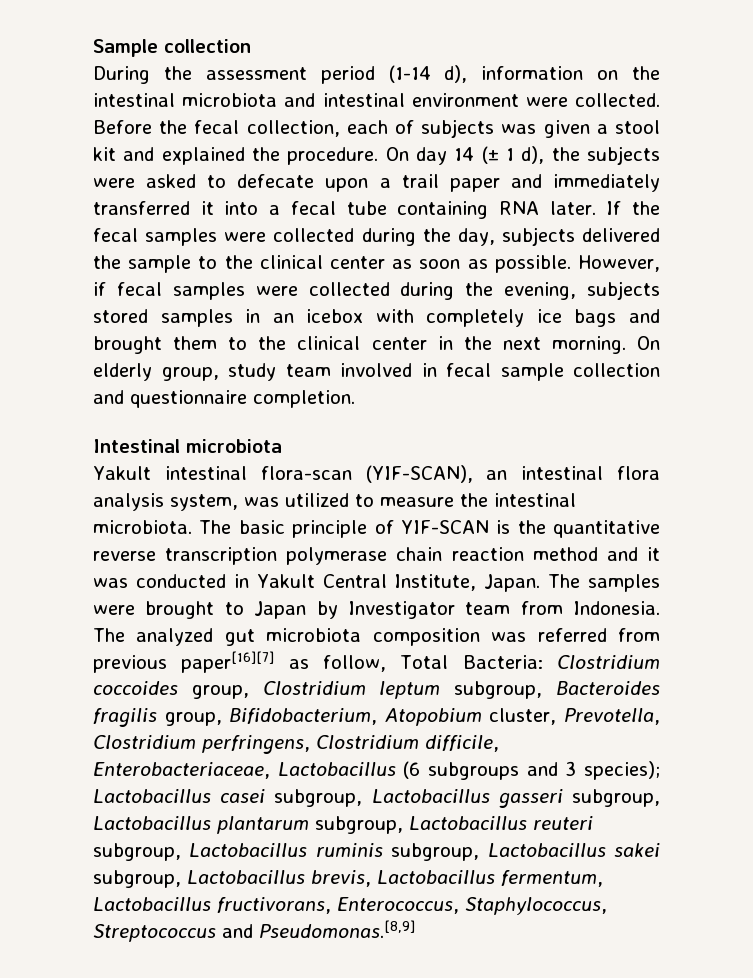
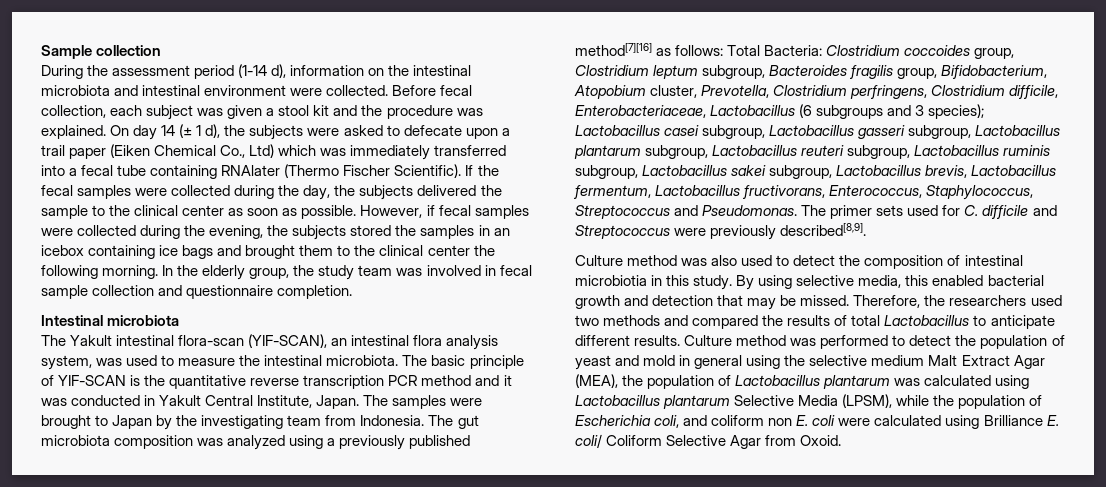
- Before the fecal collection, each of subjects was given a stool kit and explained the procedure.
+ Before fecal collection, each subject was given a stool kit and the procedure was explained.
- On day 14 (± 1 d), the subjects were asked to defecate upon a trail paper and immediately transferred it into a fecal tube containing RNA later.
+ On day 14 (± 1 d), the subjects were asked to defecate upon a trail paper (Eiken Chemical Co., Ltd) which was immediately transferred into a fecal tube containing RNAlater (Thermo Fischer Scientific).
- If the fecal samples were collected during the day, subjects delivered the sample to the clinical center as soon as possible.
+ If the fecal samples were collected during the day, the subjects delivered the sample to the clinical center as soon as possible.
- However, if fecal samples were collected during the evening, subjects stored samples in an icebox with completely ice bags and brought them to the clinical center in the next morning. On elderly group, study team involved in fecal sample collection and questionnaire completion.
+ However, if fecal samples were collected during the evening, the subjects stored the samples in an icebox containing ice bags and brought them to the clinical center the following morning. In the elderly group, the study team was involved in fecal sample collection and questionnaire completion.
- Yakult intestinal flora-scan (YIF-SCAN), an intestinal flora analysis system, was utilized to measure the intestinal microbiota.
+ The Yakult intestinal flora-scan (YIF-SCAN), an intestinal flora analysis system, was used to measure the intestinal microbiota.
- The basic principle of YIF-SCAN is the quantitative reverse transcription polymerase chain reaction method and it was conducted in Yakult Central Institute, Japan.
+ The basic principle of YIF-SCAN is the quantitative reverse transcription PCR method and it was conducted in Yakult Central Institute, Japan.
- The samples were brought to Japan by Investigator team from Indonesia.
+ The samples were brought to Japan by the investigating team from Indonesia.
- The analyzed gut microbiota composition was referred from previous paper[16][7] as follow, Total Bacteria: Clostridium coccoides group, Clostridium leptum subgroup, Bacteroides fragilis group, Bifidobacterium, Atopobium cluster, Prevotella, Clostridium perfringens, Clostridium difficile, Enterobacteriaceae, Lactobacillus (6 subgroups and 3 species); Lactobacillus casei subgroup, Lactobacillus gasseri subgroup, Lactobacillus plantarum subgroup, Lactobacillus reuteri subgroup, Lactobacillus ruminis subgroup, Lactobacillus sakei subgroup, Lactobacillus brevis, Lactobacillus fermentum, Lactobacillus fructivorans, Enterococcus, Staphylococcus, Streptococcus and Pseudomonas.[8,9]
+ The gut microbiota composition was analyzed using a previously published method[7][16] as follows: Total Bacteria: Clostridium coccoides group, Clostridium leptum subgroup, Bacteroides fragilis group, Bifidobacterium, Atopobium cluster, Prevotella, Clostridium perfringens, Clostridium difficile, Enterobacteriaceae, Lactobacillus (6 subgroups and 3 species); Lactobacillus casei subgroup, Lactobacillus gasseri subgroup, Lactobacillus plantarum subgroup, Lactobacillus reuteri subgroup, Lactobacillus ruminis subgroup, Lactobacillus sakei subgroup, Lactobacillus brevis, Lactobacillus fermentum, Lactobacillus fructivorans, Enterococcus, Staphylococcus, Streptococcus and Pseudomonas. The primer sets used for C. difficile and Streptococcus were previously described[8,9].
+ Culture method was also used to detect the composition of intestinal microbiotia in this study. By using selective media, this enabled bacterial growth and detection that may be missed. Therefore, the researchers used two methods and compared the results of total Lactobacillus to anticipate different results. Culture method was performed to detect the population of yeast and mold in general using the selective medium Malt Extract Agar (MEA), the population of Lactobacillus plantarum was calculated using Lactobacillus plantarum Selective Media (LPSM), while the population of Escherichia coli, and coliform non E. coli were calculated using Brilliance E. coli/ Coliform Selective Agar from Oxoid.

